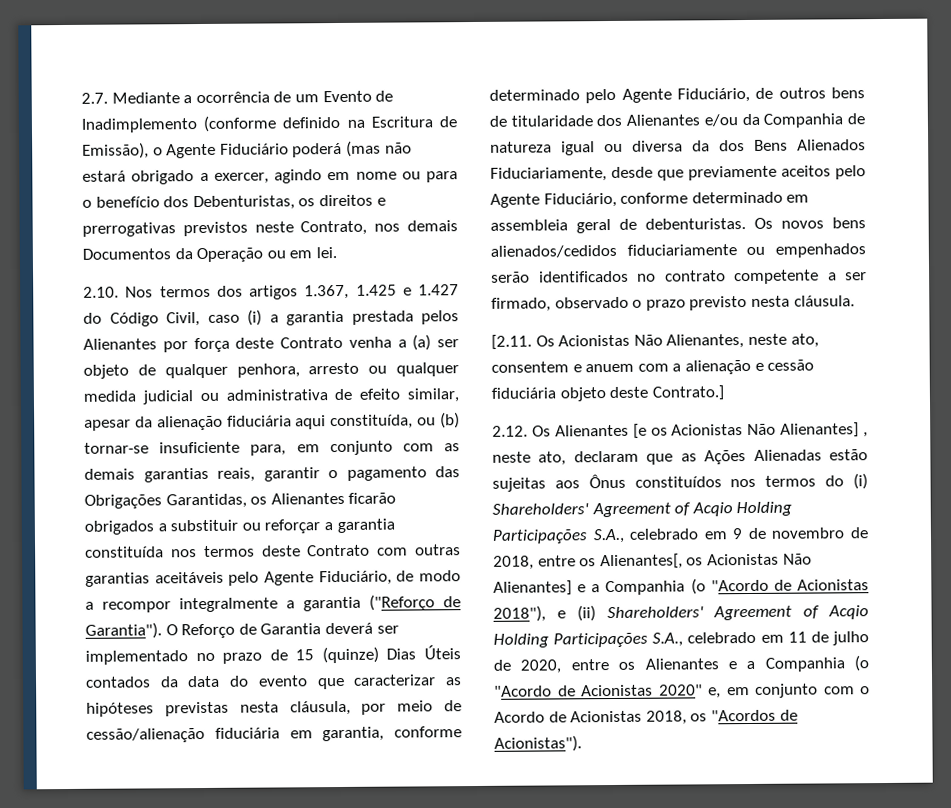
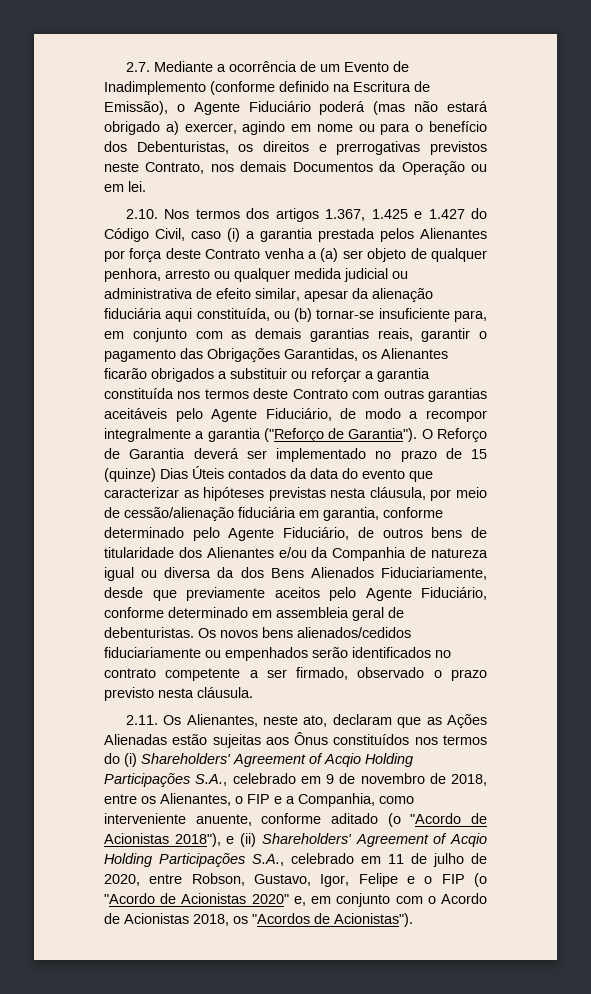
- 2.7. Mediante a ocorrência de um Evento de Inadimplemento (conforme definido na Escritura de Emissão), o Agente Fiduciário poderá (mas não estará obrigado a exercer, agindo em nome ou para o benefício dos Debenturistas, os direitos e prerrogativas previstos neste Contrato, nos demais Documentos da Operação ou em lei.
+ 2.7. Mediante a ocorrência de um Evento de Inadimplemento (conforme definido na Escritura de Emissão), o Agente Fiduciário poderá (mas não estará obrigado a) exercer, agindo em nome ou para o benefício dos Debenturistas, os direitos e prerrogativas previstos neste Contrato, nos demais Documentos da Operação ou em lei.
- [2.11. Os Acionistas Não Alienantes, neste ato, consentem e anuem com a alienação e cessão fiduciária objeto deste Contrato.]
- 2.12. Os Alienantes [e os Acionistas Não Alienantes] , neste ato, declaram que as Ações Alienadas estão sujeitas aos Ônus constituídos nos termos do (i) Shareholders' Agreement of Acqio Holding Participações S.A., celebrado em 9 de novembro de 2018, entre os Alienantes[, os Acionistas Não Alienantes] e a Companhia (o "Acordo de Acionistas 2018"), e (ii) Shareholders' Agreement of Acqio Holding Participações S.A., celebrado em 11 de julho de 2020, entre os Alienantes e a Companhia (o "Acordo de Acionistas 2020" e, em conjunto com o Acordo de Acionistas 2018, os "Acordos de Acionistas").
+ 2.11. Os Alienantes, neste ato, declaram que as Ações Alienadas estão sujeitas aos Ônus constituídos nos termos do (i) Shareholders' Agreement of Acqio Holding Participações S.A., celebrado em 9 de novembro de 2018, entre os Alienantes, o FIP e a Companhia, como interveniente anuente, conforme aditado (o "Acordo de Acionistas 2018"), e (ii) Shareholders' Agreement of Acqio Holding Participações S.A., celebrado em 11 de julho de 2020, entre Robson, Gustavo, Igor, Felipe e o FIP (o "Acordo de Acionistas 2020" e, em conjunto com o Acordo de Acionistas 2018, os "Acordos de Acionistas").

